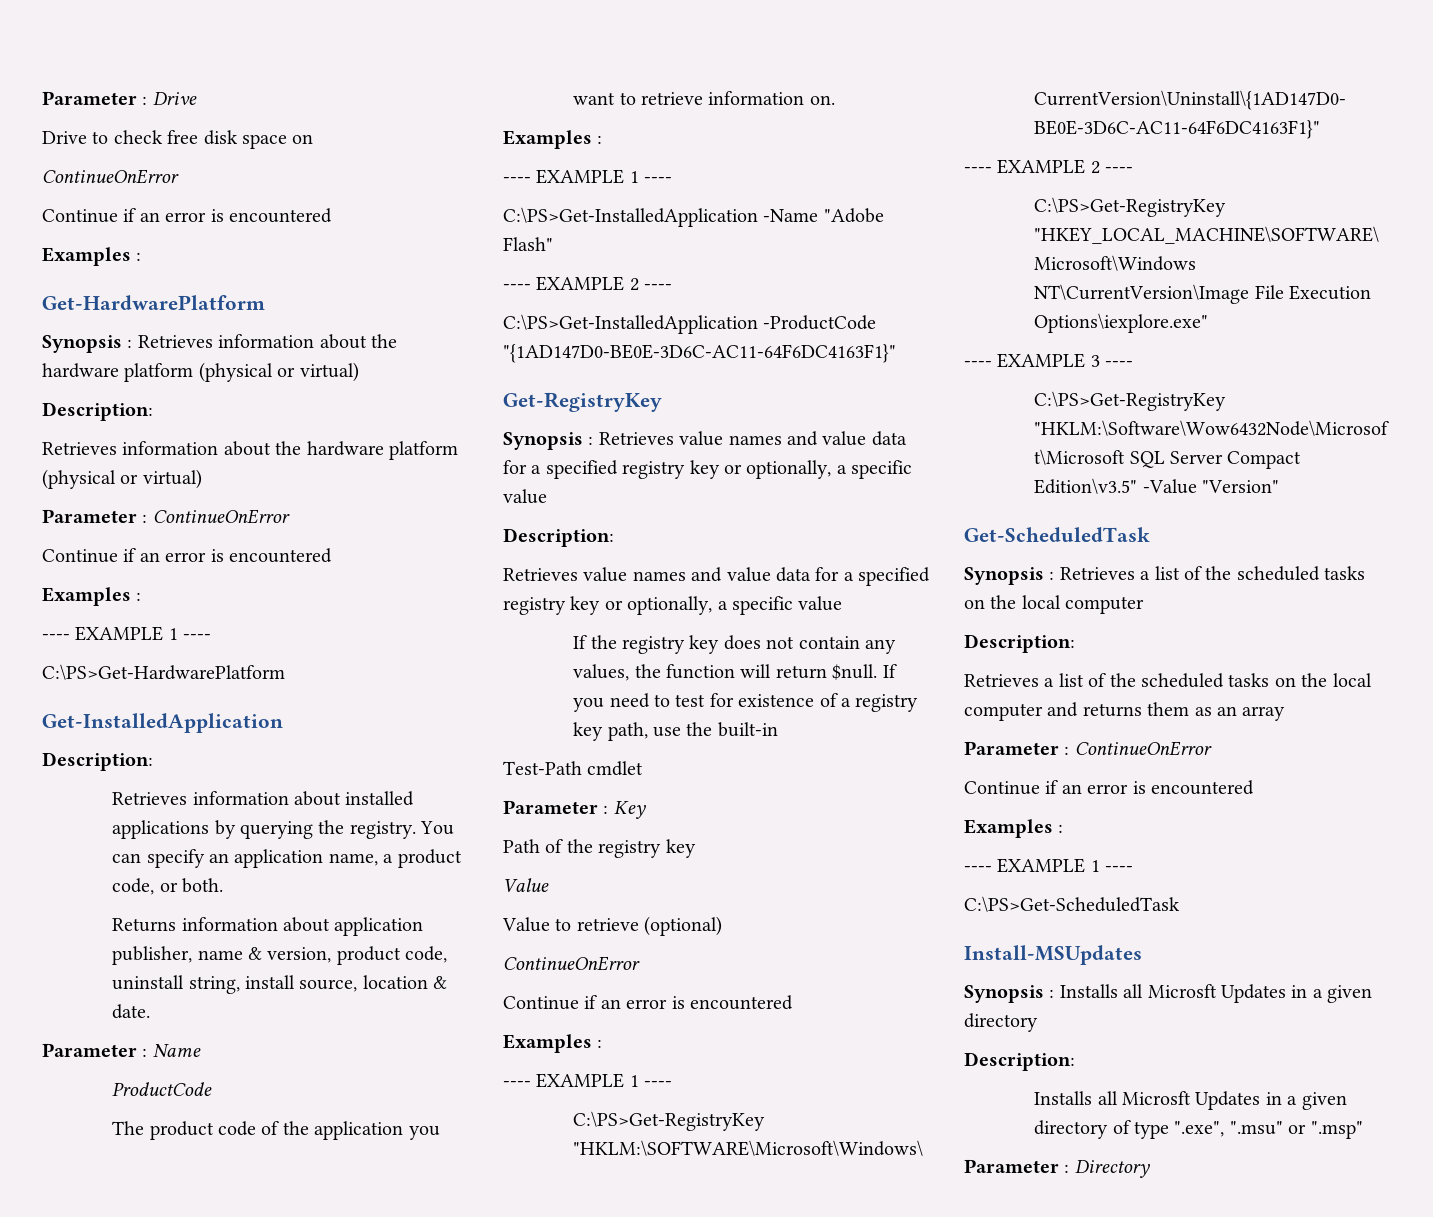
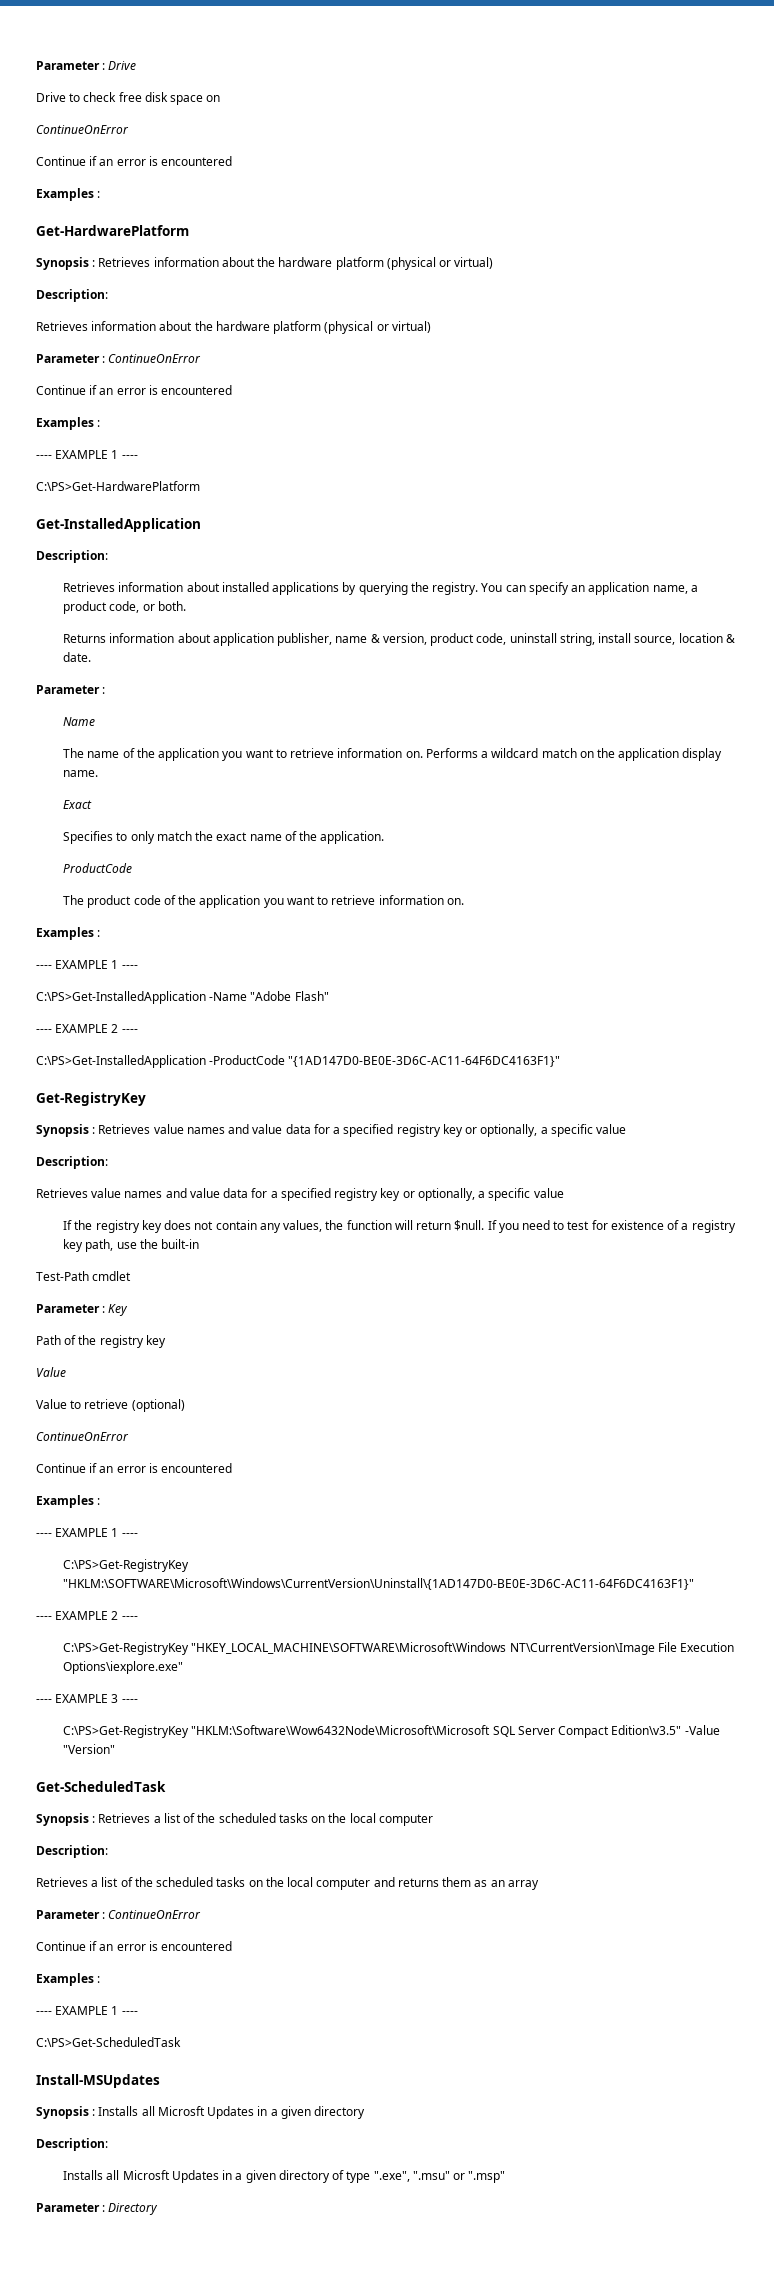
  Returns information about application publisher, name & version, product code, uninstall string, install source, location & date.
- Parameter : Name
+ Parameter :
+ Name
+ The name of the application you want to retrieve information on. Performs a wildcard match on the application display name.
+ Exact
+ Specifies to only match the exact name of the application.

